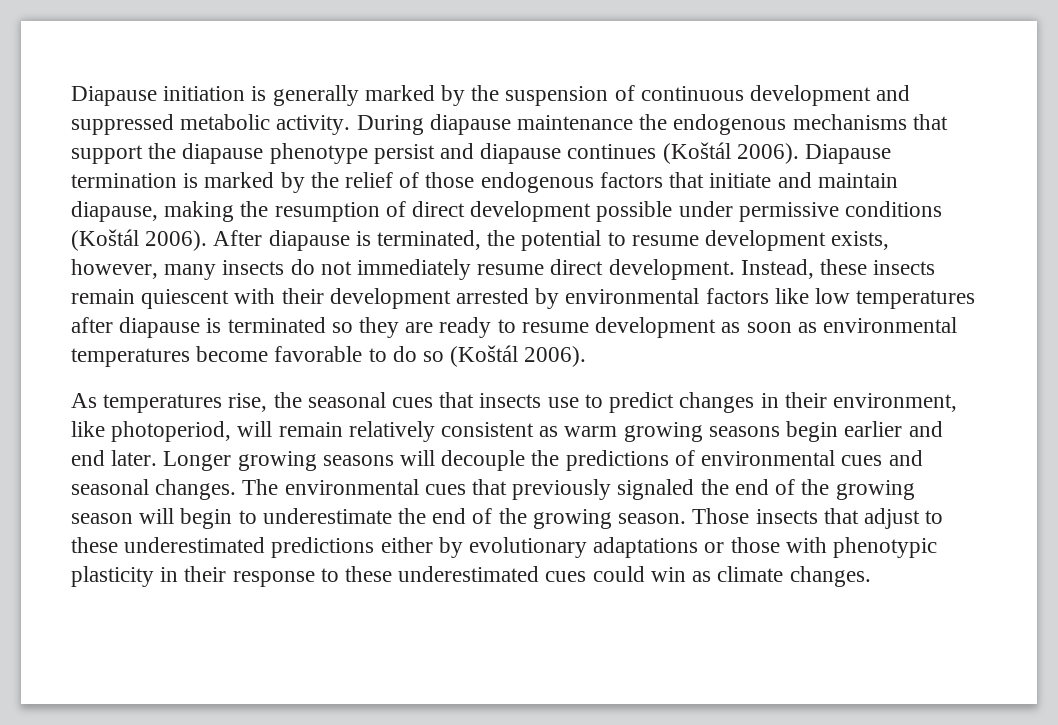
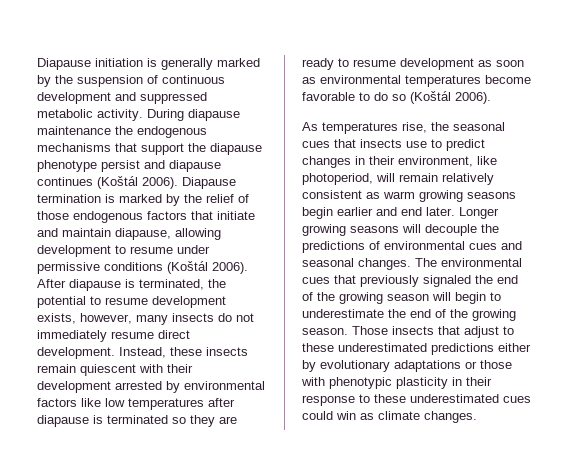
- Diapause termination is marked by the relief of those endogenous factors that initiate and maintain diapause, making the resumption of direct development possible under permissive conditions (Koštál 2006).
+ Diapause termination is marked by the relief of those endogenous factors that initiate and maintain diapause, allowing development to resume under permissive conditions (Koštál 2006).

